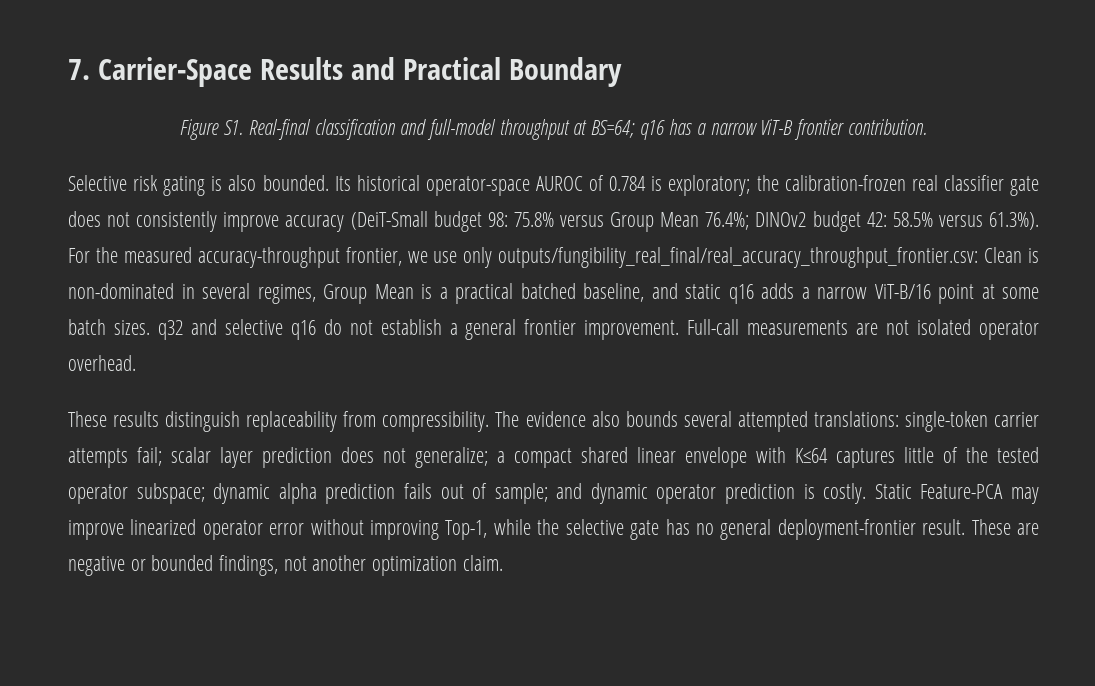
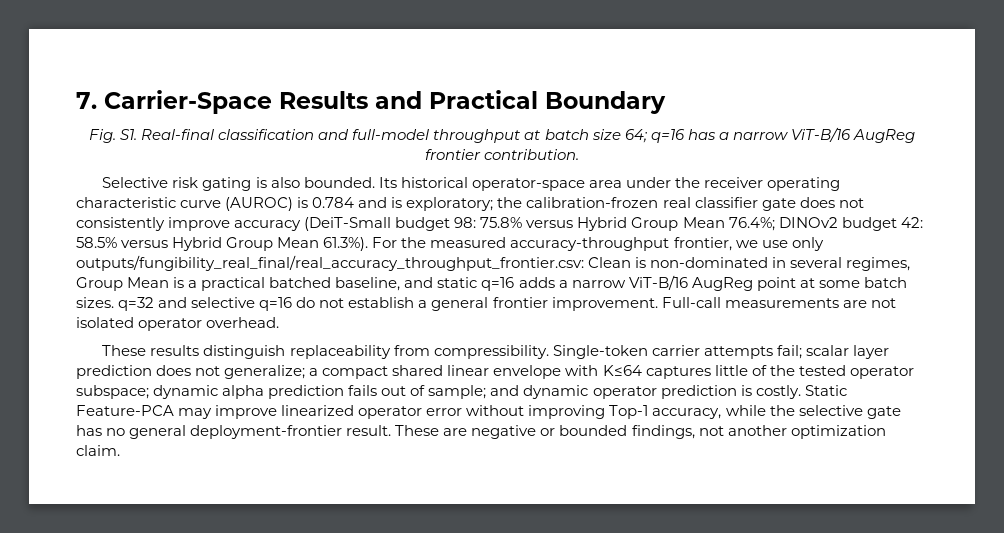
- Figure S1. Real-final classification and full-model throughput at BS=64; q16 has a narrow ViT-B frontier contribution.
+ Fig. S1. Real-final classification and full-model throughput at batch size 64; q=16 has a narrow ViT-B/16 AugReg frontier contribution.
- Its historical operator-space AUROC of 0.784 is exploratory;
+ Its historical operator-space area under the receiver operating characteristic curve (AUROC) is 0.784 and is exploratory;
- 75.8% versus Group Mean 76.4%;
+ 75.8% versus Hybrid Group Mean 76.4%;
- 58.5% versus 61.3%). For the measured accuracy-throughput frontier, we use only outputs/fungibility_real_final/real_accuracy_throughput_frontier.csv:
+ 58.5% versus Hybrid Group Mean 61.3%). For the measured accuracy-throughput frontier, we use only outputs/fungibility_real_final/real_accuracy_throughput_frontier.csv:
- Clean is non-dominated in several regimes, Group Mean is a practical batched baseline, and static q16 adds a narrow ViT-B/16 point at some batch sizes. q32 and selective q16 do not establish a general frontier improvement.
+ Clean is non-dominated in several regimes, Group Mean is a practical batched baseline, and static q=16 adds a narrow ViT-B/16 AugReg point at some batch sizes. q=32 and selective q=16 do not establish a general frontier improvement.
- The evidence also bounds several attempted translations: single-token carrier attempts fail; scalar layer prediction does not generalize; a compact shared linear envelope with K≤64 captures little of the tested operator subspace; dynamic alpha prediction fails out of sample; and dynamic operator prediction is costly.
+ Single-token carrier attempts fail; scalar layer prediction does not generalize; a compact shared linear envelope with K≤64 captures little of the tested operator subspace; dynamic alpha prediction fails out of sample; and dynamic operator prediction is costly.
- Static Feature-PCA may improve linearized operator error without improving Top-1, while the selective gate has no general deployment-frontier result.
+ Static Feature-PCA may improve linearized operator error without improving Top-1 accuracy, while the selective gate has no general deployment-frontier result.

